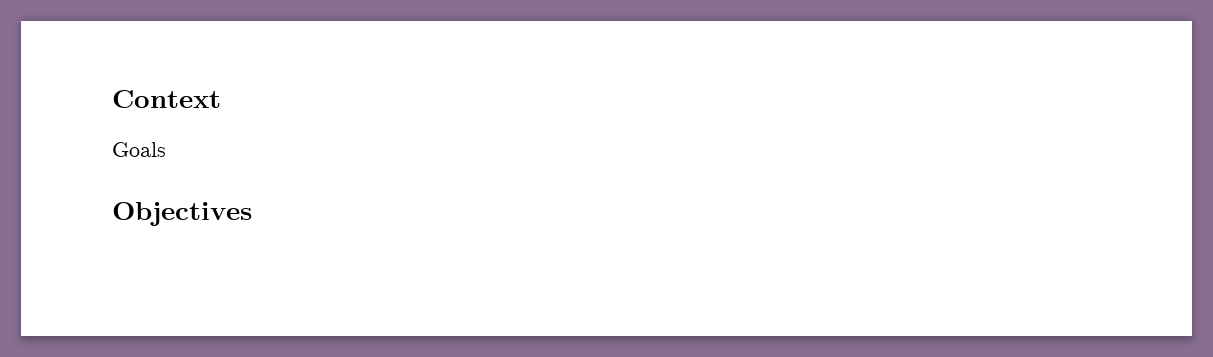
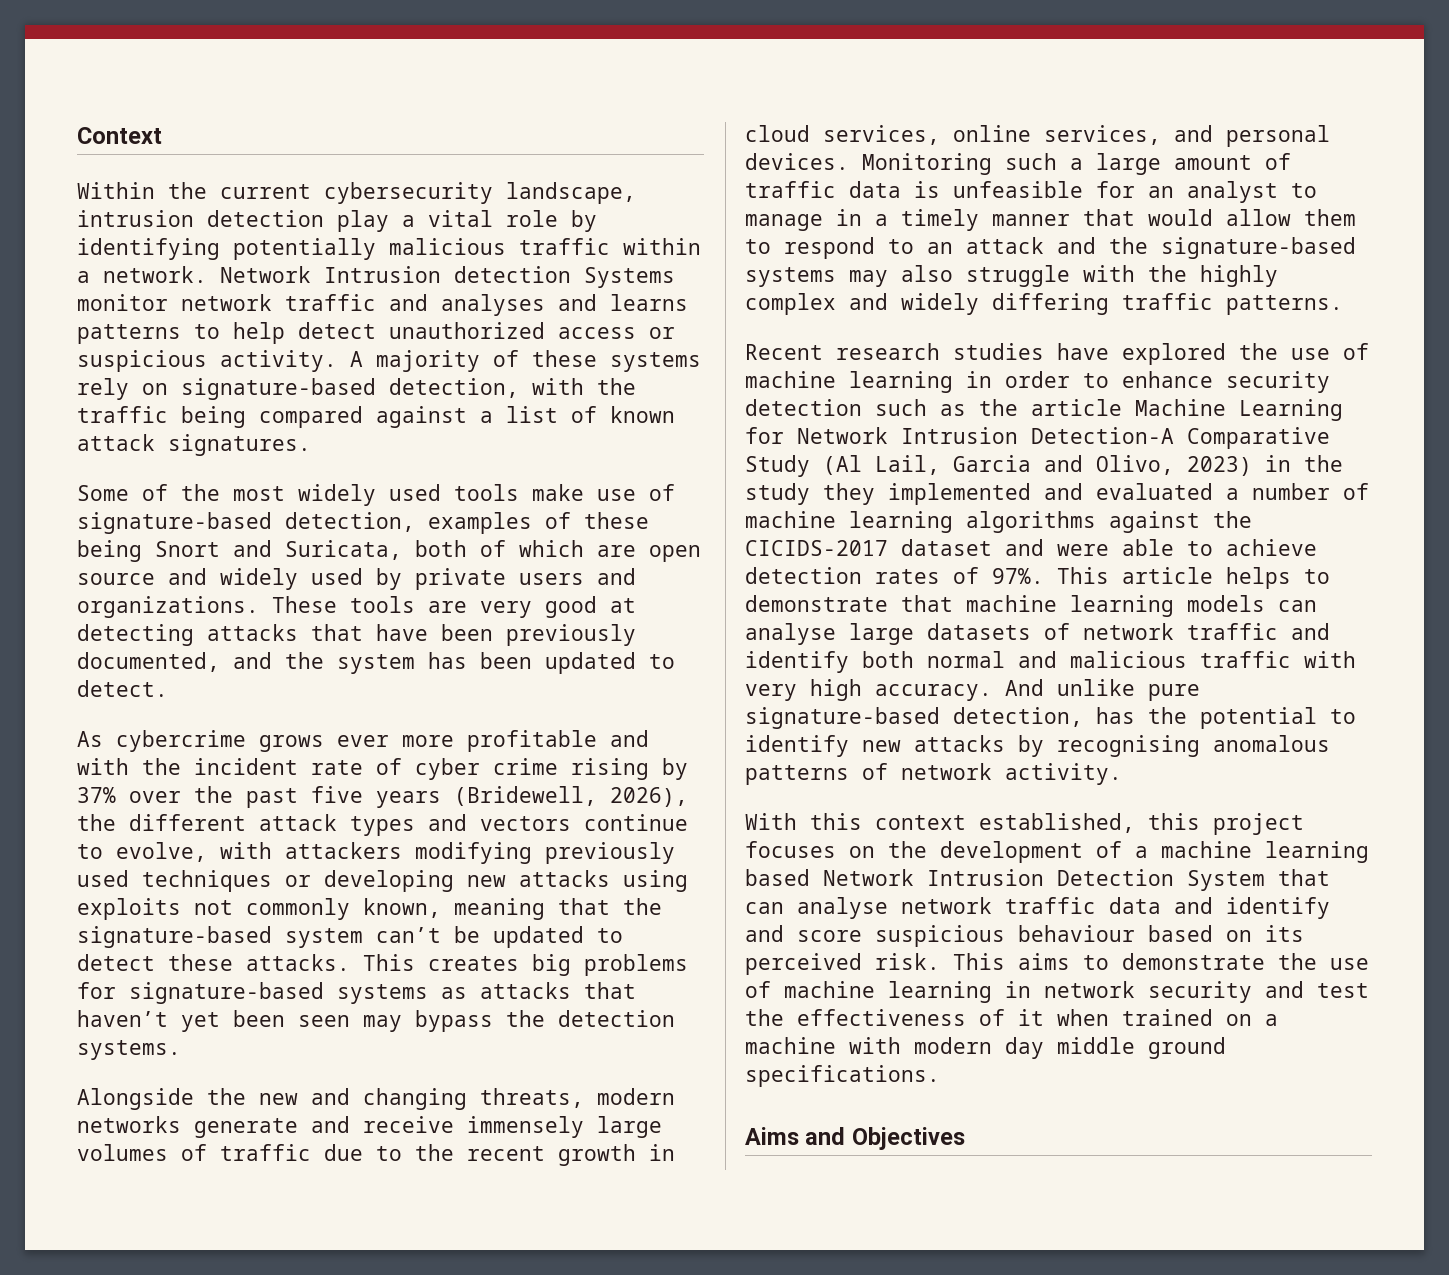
- Goals
- Objectives
+ Within the current cybersecurity landscape, intrusion detection play a vital role by identifying potentially malicious traffic within a network. Network Intrusion detection Systems monitor network traffic and analyses and learns patterns to help detect unauthorized access or suspicious activity. A majority of these systems rely on signature-based detection, with the traffic being compared against a list of known attack signatures.
+ Some of the most widely used tools make use of signature-based detection, examples of these being Snort and Suricata, both of which are open source and widely used by private users and organizations. These tools are very good at detecting attacks that have been previously documented, and the system has been updated to detect.
+ As cybercrime grows ever more profitable and with the incident rate of cyber crime rising by 37% over the past five years (Bridewell, 2026), the different attack types and vectors continue to evolve, with attackers modifying previously used techniques or developing new attacks using exploits not commonly known, meaning that the signature-based system can’t be updated to detect these attacks. This creates big problems for signature-based systems as attacks that haven’t yet been seen may bypass the detection systems.
+ Alongside the new and changing threats, modern networks generate and receive immensely large volumes of traffic due to the recent growth in cloud services, online services, and personal devices. Monitoring such a large amount of traffic data is unfeasible for an analyst to manage in a timely manner that would allow them to respond to an attack and the signature-based systems may also struggle with the highly complex and widely differing traffic patterns.
+ Recent research studies have explored the use of machine learning in order to enhance security detection such as the article Machine Learning for Network Intrusion Detection-A Comparative Study (Al Lail, Garcia and Olivo, 2023) in the study they implemented and evaluated a number of machine learning algorithms against the CICIDS-2017 dataset and were able to achieve detection rates of 97%. This article helps to demonstrate that machine learning models can analyse large datasets of network traffic and identify both normal and malicious traffic with very high accuracy. And unlike pure signature-based detection, has the potential to identify new attacks by recognising anomalous patterns of network activity.
+ With this context established, this project focuses on the development of a machine learning based Network Intrusion Detection System that can analyse network traffic data and identify and score suspicious behaviour based on its perceived risk. This aims to demonstrate the use of machine learning in network security and test the effectiveness of it when trained on a machine with modern day middle ground specifications.
+ Aims and Objectives

